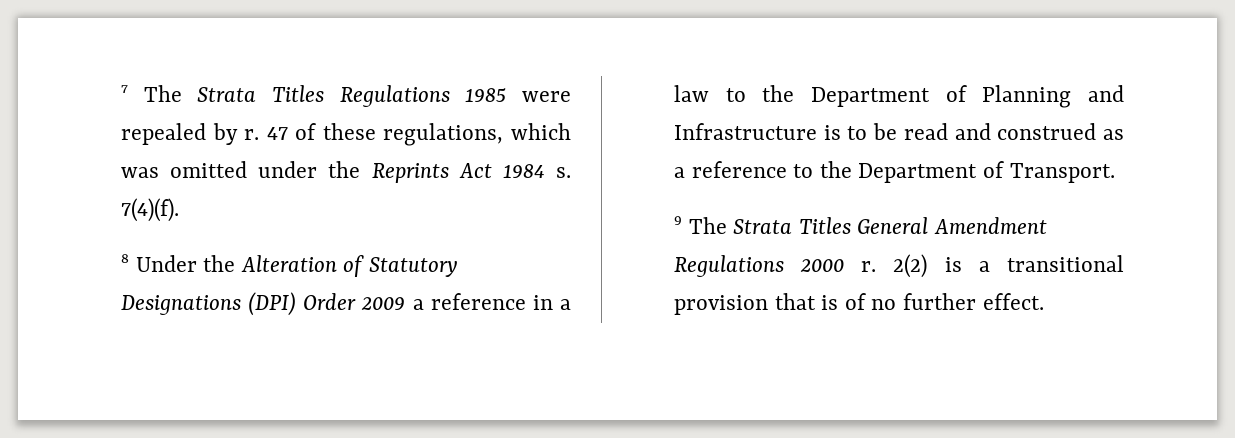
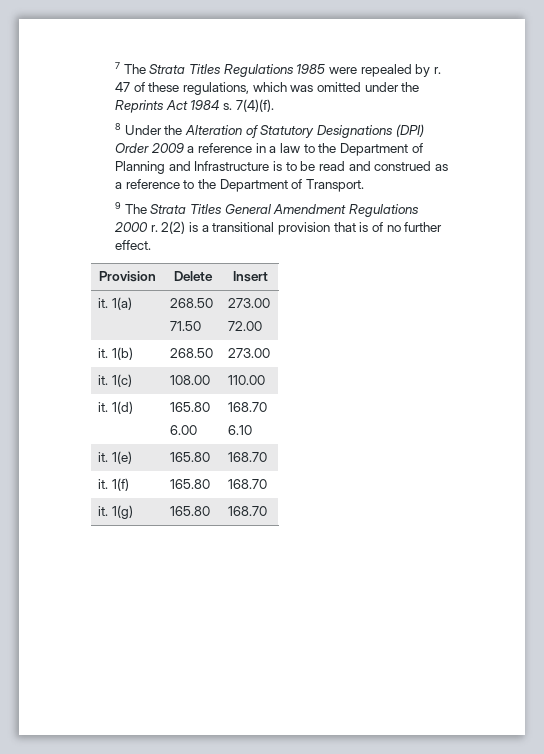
+ Provision | Delete | Insert
+ it. 1(a) | 268.50
+ 71.50 | 273.00
+ 72.00
+ it. 1(b) | 268.50 | 273.00
+ it. 1(c) | 108.00 | 110.00
+ it. 1(d) | 165.80
+ 6.00 | 168.70
+ 6.10
+ it. 1(e) | 165.80 | 168.70
+ it. 1(f) | 165.80 | 168.70
+ it. 1(g) | 165.80 | 168.70

